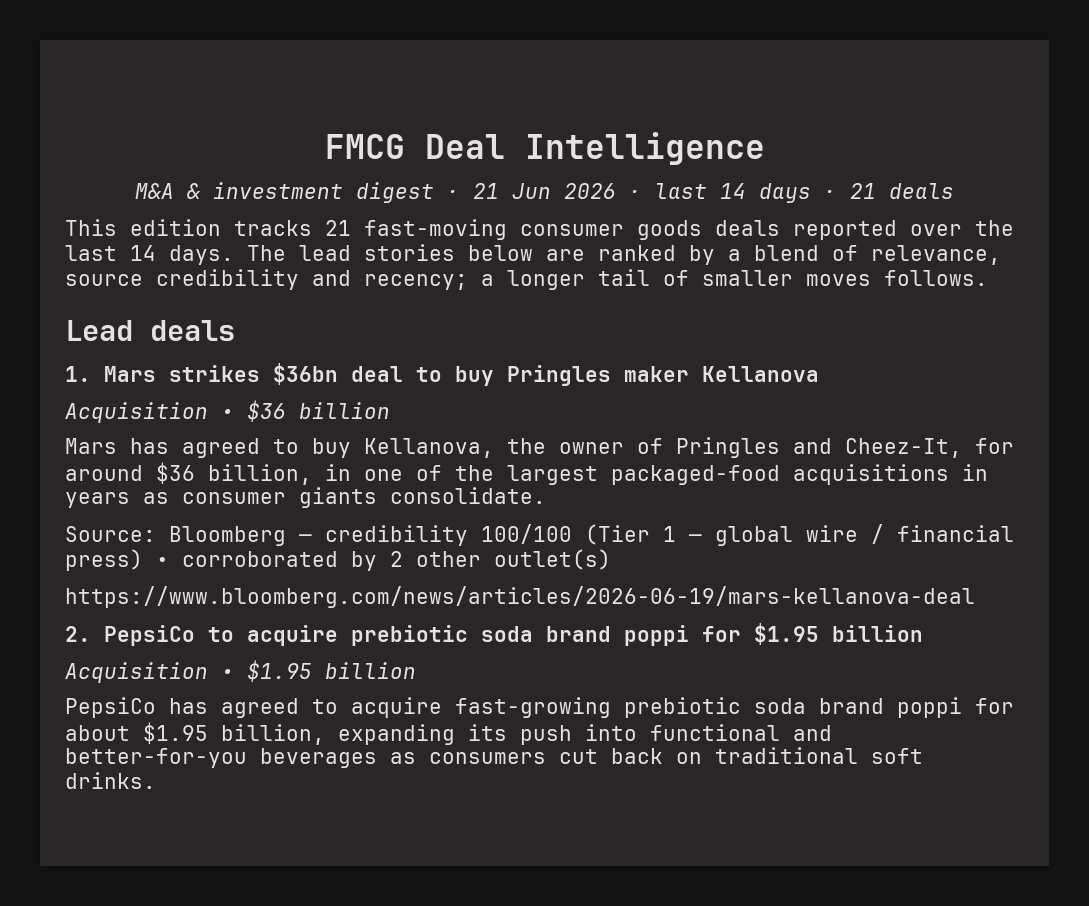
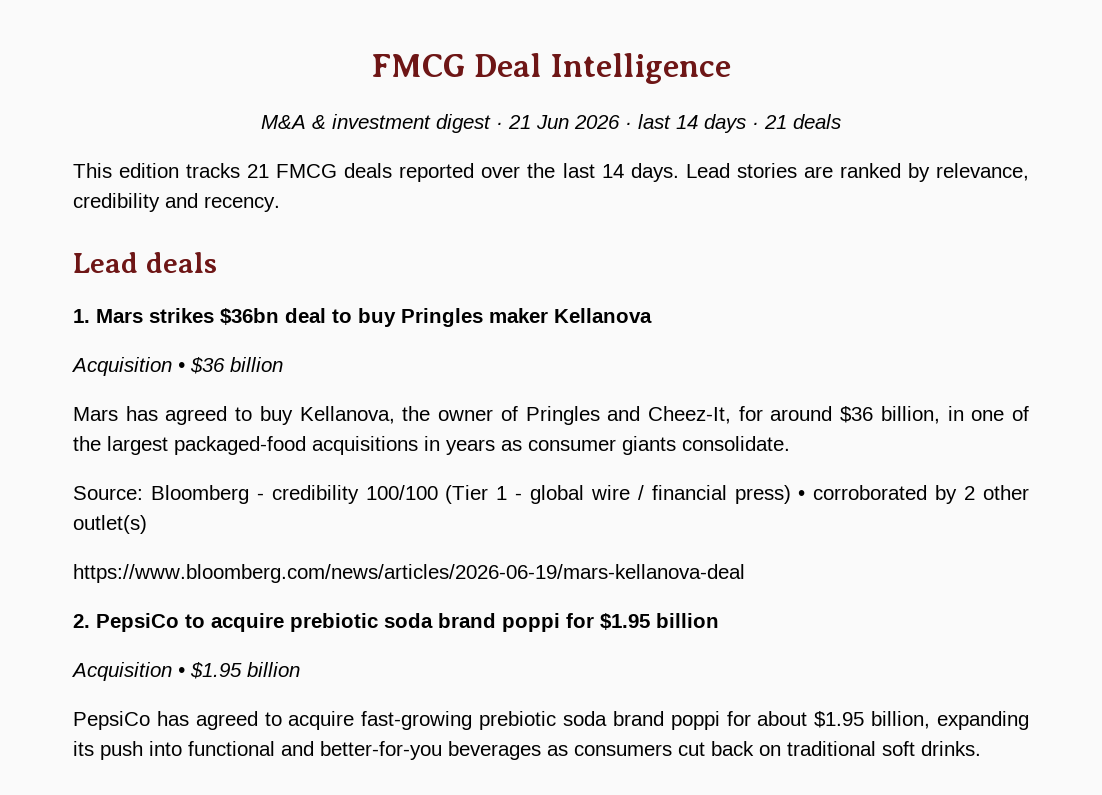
- This edition tracks 21 fast-moving consumer goods deals reported over the last 14 days.
+ This edition tracks 21 FMCG deals reported over the last 14 days.
- The lead stories below are ranked by a blend of relevance, source credibility and recency; a longer tail of smaller moves follows.
+ Lead stories are ranked by relevance, credibility and recency.
- Source: Bloomberg — credibility 100/100 (Tier 1 — global wire / financial press) • corroborated by 2 other outlet(s)
+ Source: Bloomberg - credibility 100/100 (Tier 1 - global wire / financial press) • corroborated by 2 other outlet(s)

